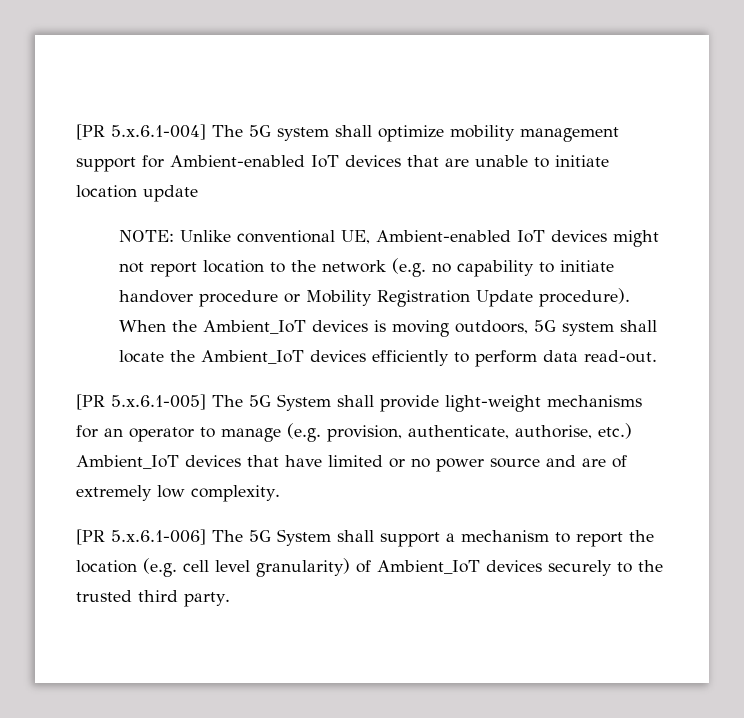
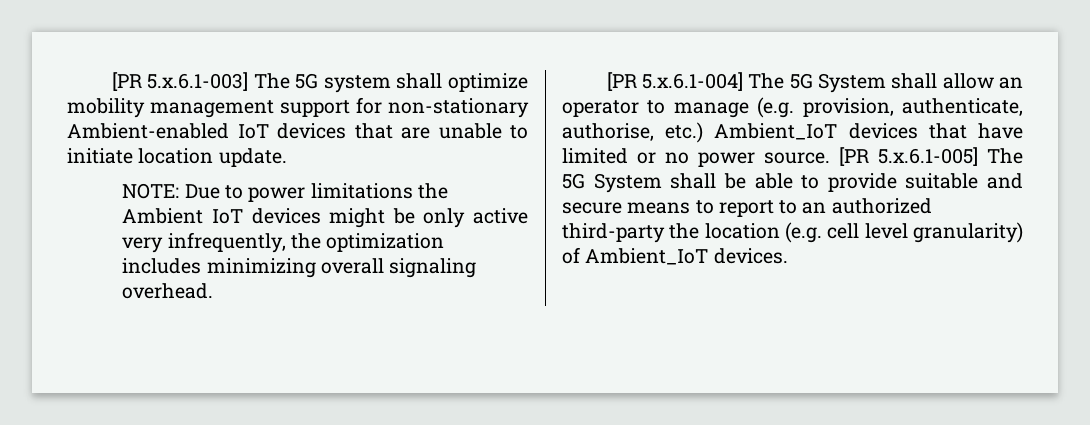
- [PR 5.x.6.1-004] The 5G system shall optimize mobility management support for Ambient-enabled IoT devices that are unable to initiate location update
+ [PR 5.x.6.1-003] The 5G system shall optimize mobility management support for non-stationary Ambient-enabled IoT devices that are unable to initiate location update.
- NOTE: Unlike conventional UE, Ambient-enabled IoT devices might not report location to the network (e.g. no capability to initiate handover procedure or Mobility Registration Update procedure). When the Ambient_IoT devices is moving outdoors, 5G system shall locate the Ambient_IoT devices efficiently to perform data read-out.
- [PR 5.x.6.1-005] The 5G System shall provide light-weight mechanisms for an operator to manage (e.g. provision, authenticate, authorise, etc.) Ambient_IoT devices that have limited or no power source and are of extremely low complexity.
- [PR 5.x.6.1-006] The 5G System shall support a mechanism to report the location (e.g. cell level granularity) of Ambient_IoT devices securely to the trusted third party.
+ NOTE: Due to power limitations the Ambient IoT devices might be only active very infrequently, the optimization includes minimizing overall signaling overhead.
+ [PR 5.x.6.1-004] The 5G System shall allow an operator to manage (e.g. provision, authenticate, authorise, etc.) Ambient_IoT devices that have limited or no power source. [PR 5.x.6.1-005] The 5G System shall be able to provide suitable and secure means to report to an authorized third-party the location (e.g. cell level granularity) of Ambient_IoT devices.

